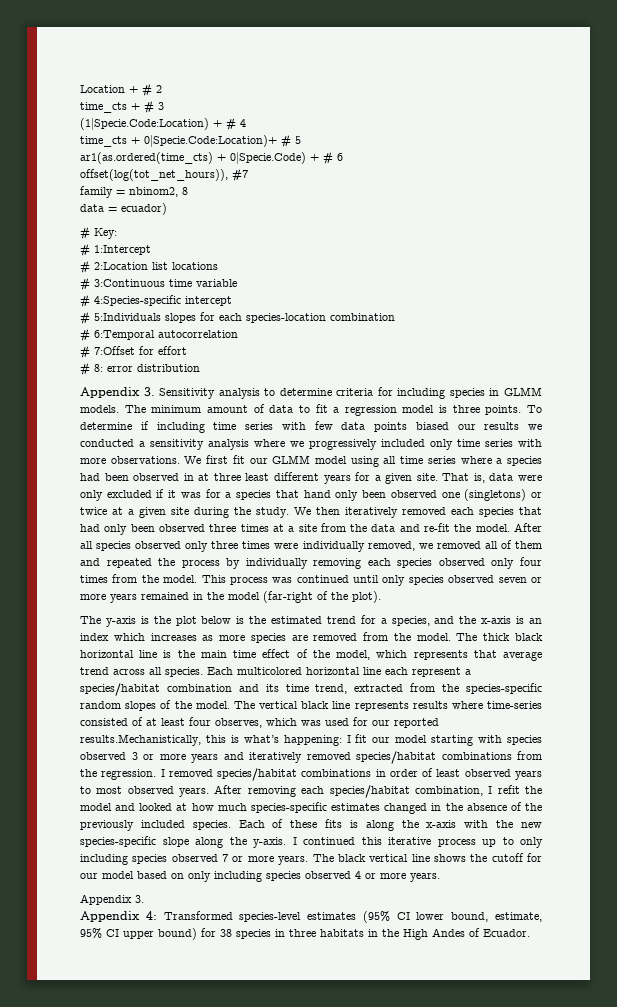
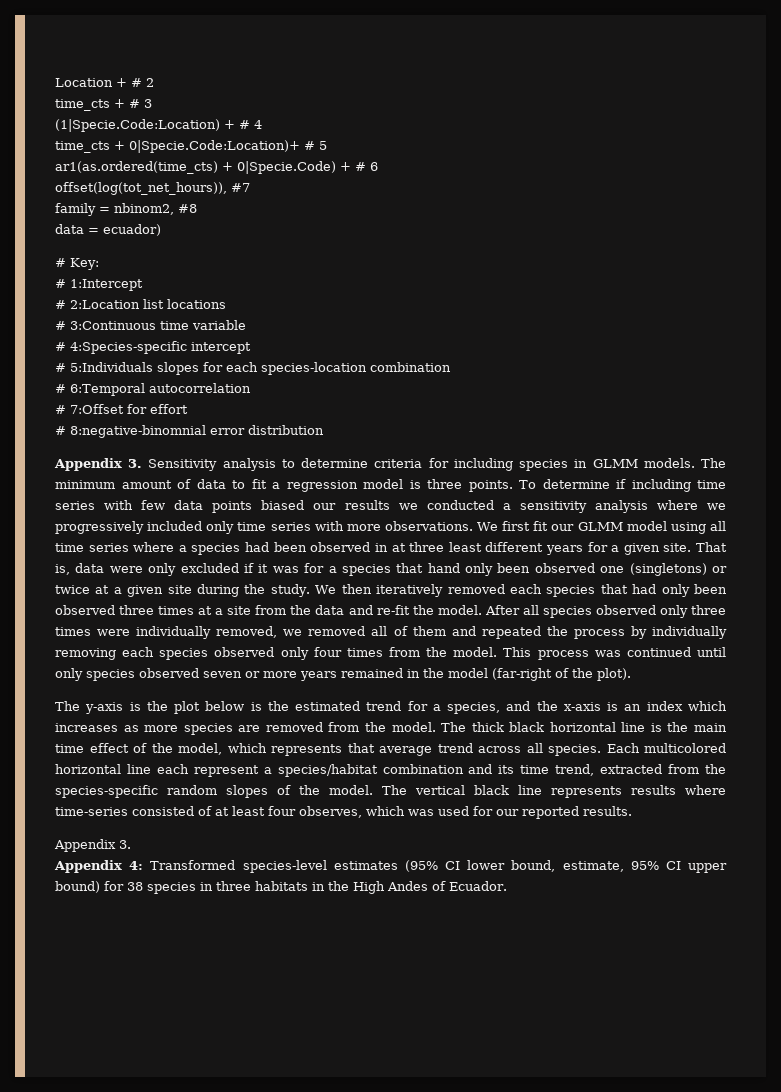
- family = nbinom2, 8
+ family = nbinom2, #8
- # 8: error distribution
+ # 8:negative-binomnial error distribution
- The vertical black line represents results where time-series consisted of at least four observes, which was used for our reported results.Mechanistically, this is what’s happening: I fit our model starting with species observed 3 or more years and iteratively removed species/habitat combinations from the regression. I removed species/habitat combinations in order of least observed years to most observed years. After removing each species/habitat combination, I refit the model and looked at how much species-specific estimates changed in the absence of the previously included species. Each of these fits is along the x-axis with the new species-specific slope along the y-axis. I continued this iterative process up to only including species observed 7 or more years. The black vertical line shows the cutoff for our model based on only including species observed 4 or more years.
+ The vertical black line represents results where time-series consisted of at least four observes, which was used for our reported results.

